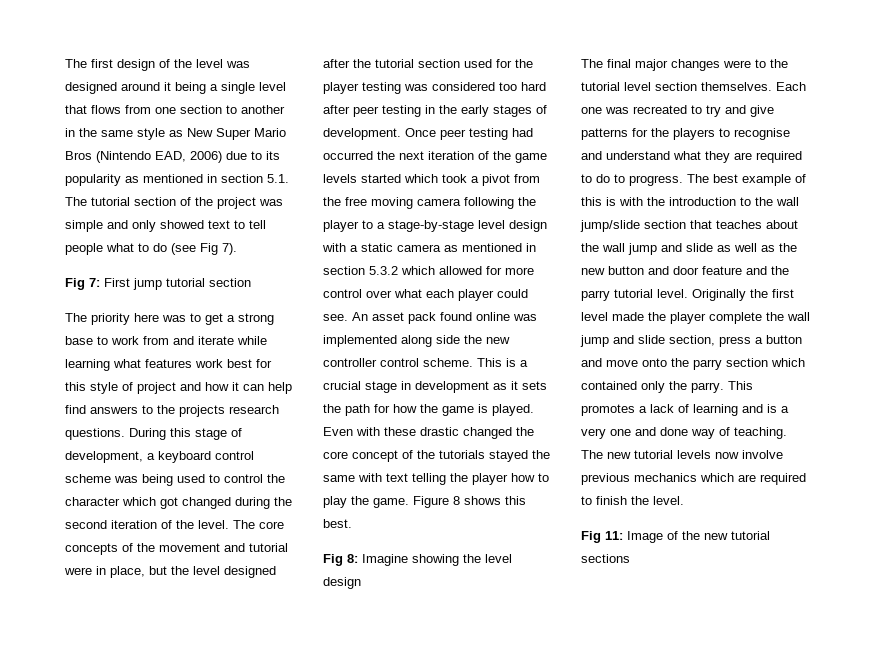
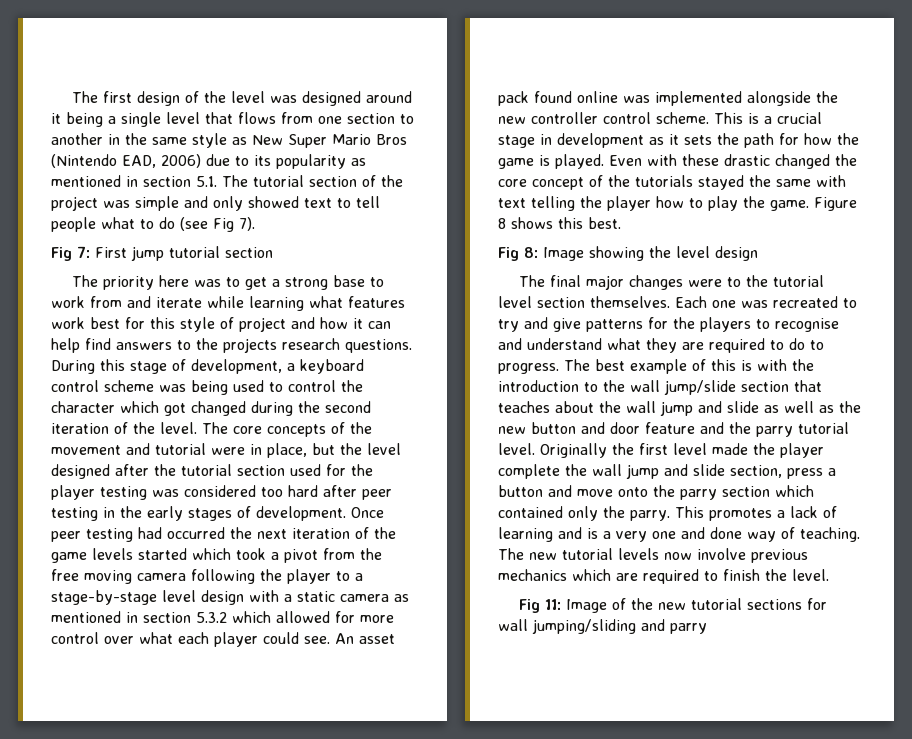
- An asset pack found online was implemented along side the new controller control scheme.
+ An asset pack found online was implemented alongside the new controller control scheme.
- Fig 8: Imagine showing the level design
+ Fig 8: Image showing the level design
- Fig 11: Image of the new tutorial sections
+ Fig 11: Image of the new tutorial sections for wall jumping/sliding and parry

